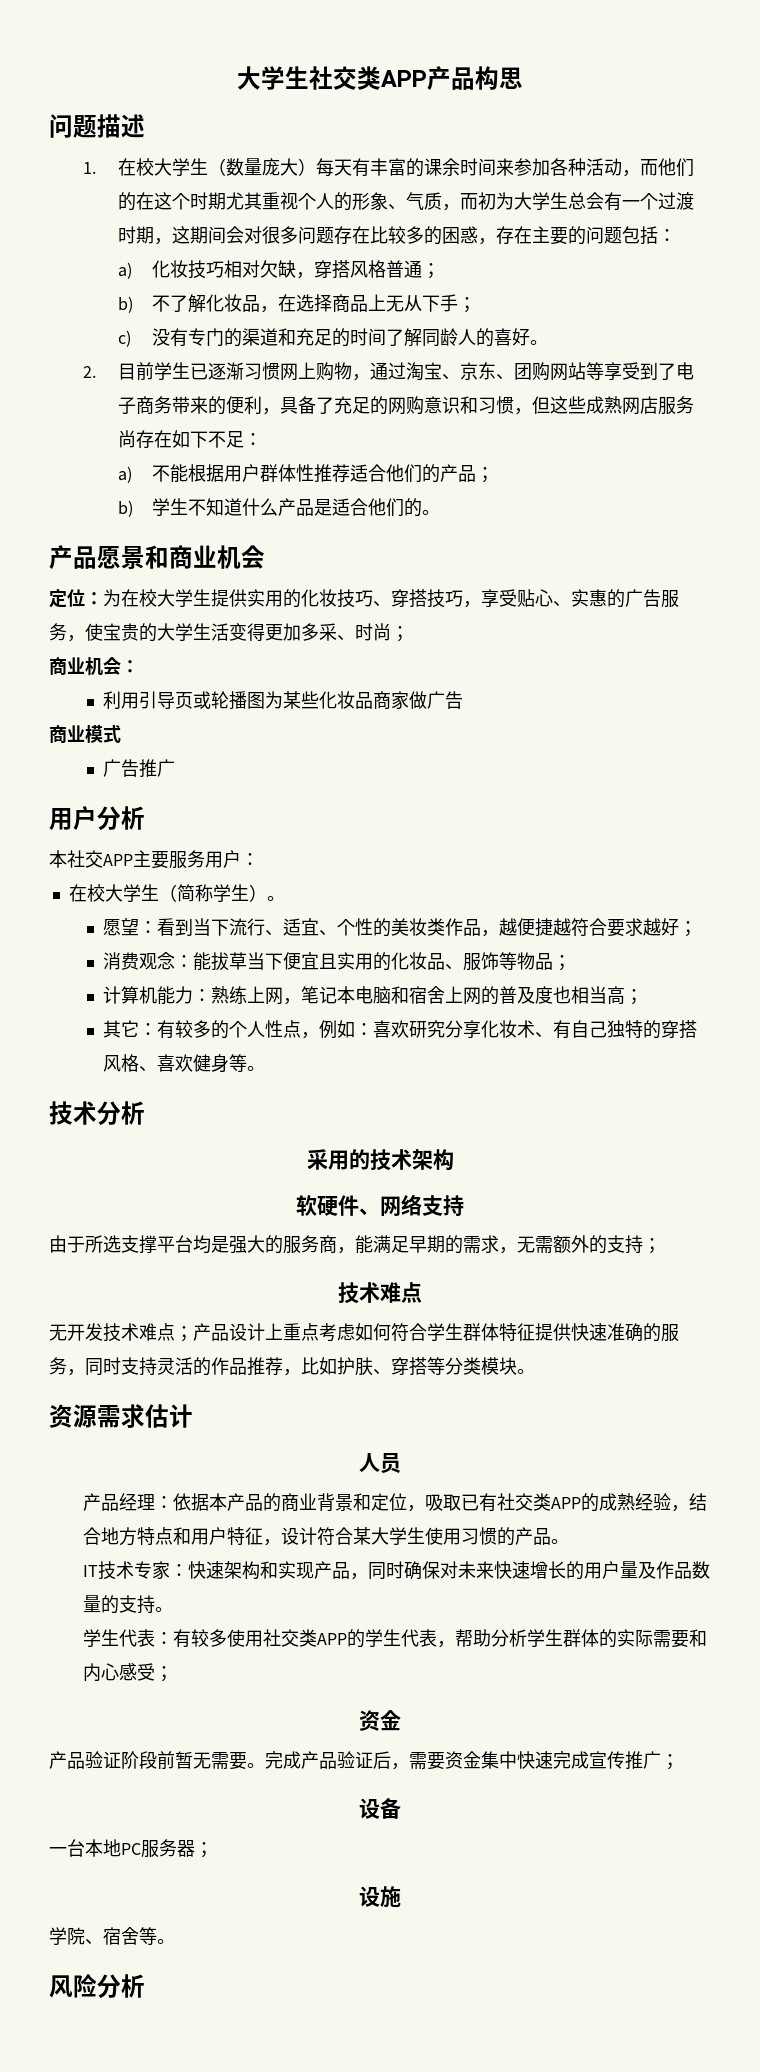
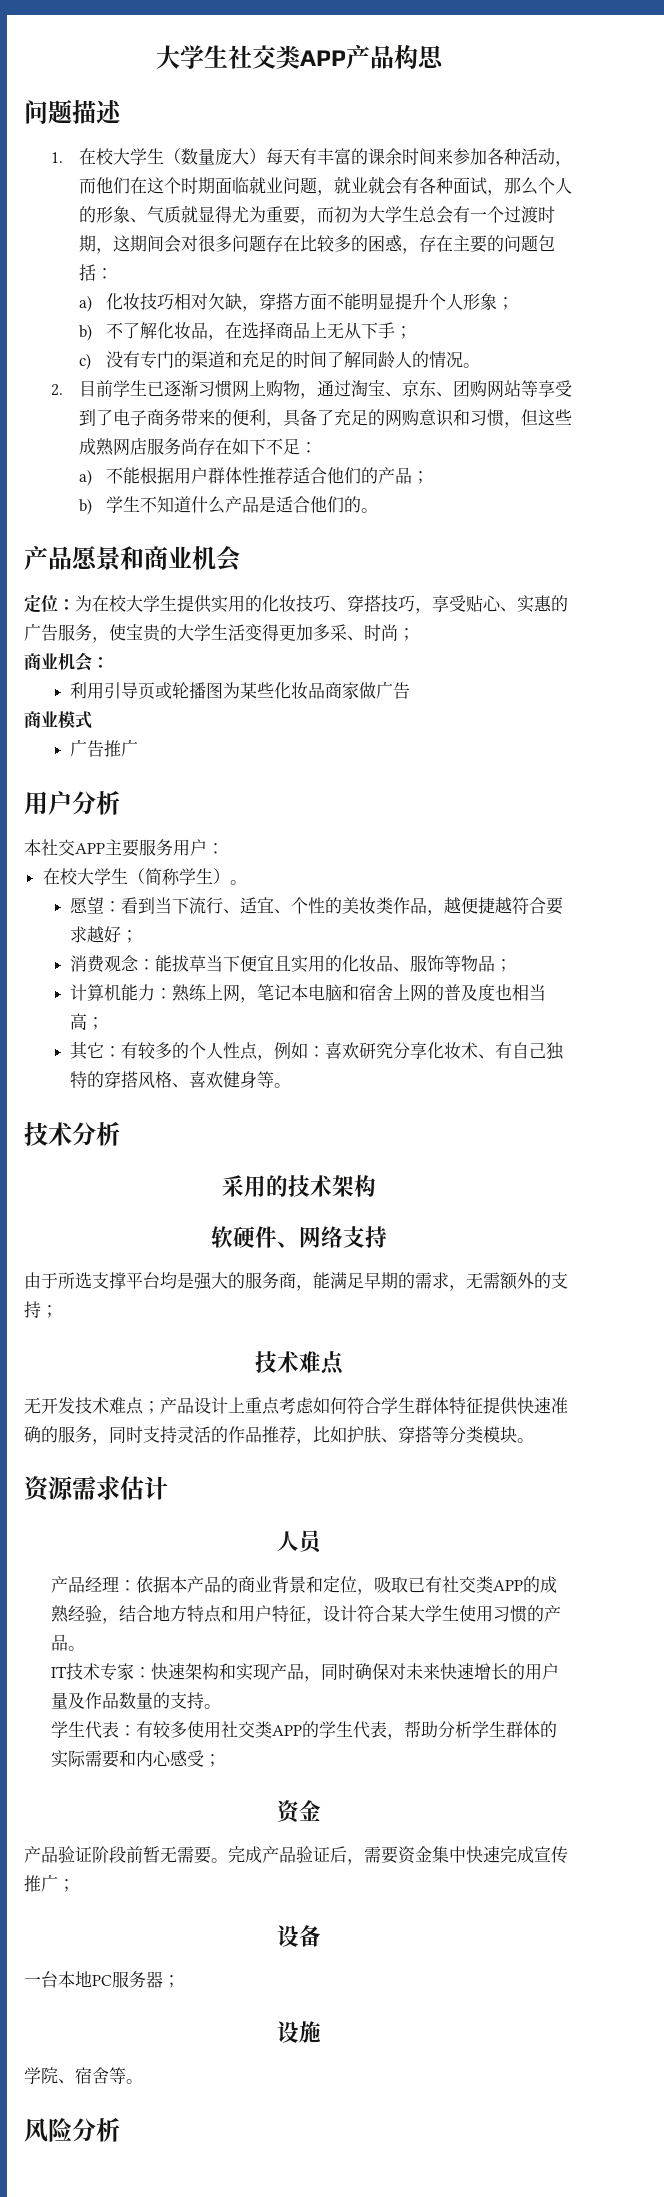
- 1.在校大学生（数量庞大）每天有丰富的课余时间来参加各种活动，而他们的在这个时期尤其重视个人的形象、气质，而初为大学生总会有一个过渡时期，这期间会对很多问题存在比较多的困惑，存在主要的问题包括：
+ 1.在校大学生（数量庞大）每天有丰富的课余时间来参加各种活动，而他们在这个时期面临就业问题，就业就会有各种面试，那么个人的形象、气质就显得尤为重要，而初为大学生总会有一个过渡时期，这期间会对很多问题存在比较多的困惑，存在主要的问题包括：
- a)化妆技巧相对欠缺，穿搭风格普通；
+ a)化妆技巧相对欠缺，穿搭方面不能明显提升个人形象；
- c)没有专门的渠道和充足的时间了解同龄人的喜好。
+ c)没有专门的渠道和充足的时间了解同龄人的情况。

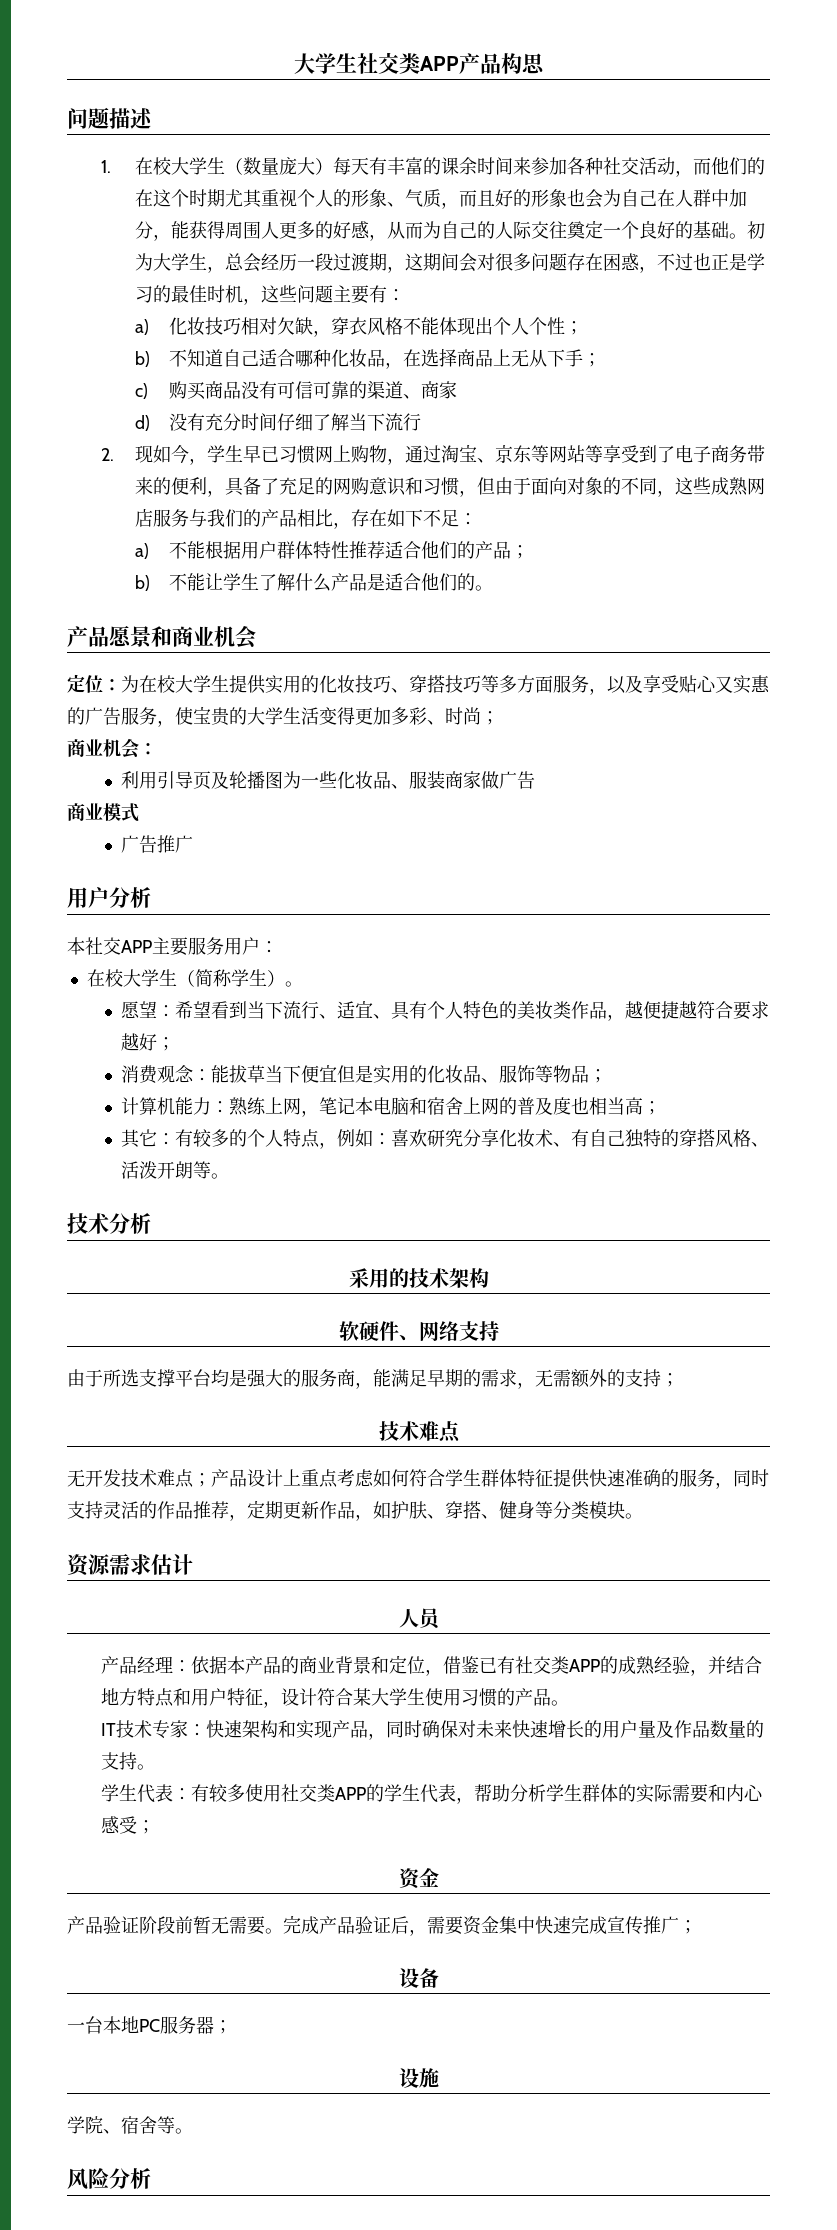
- 1.在校大学生（数量庞大）每天有丰富的课余时间来参加各种活动，而他们在这个时期面临就业问题，就业就会有各种面试，那么个人的形象、气质就显得尤为重要，而初为大学生总会有一个过渡时期，这期间会对很多问题存在比较多的困惑，存在主要的问题包括：
+ 1.在校大学生（数量庞大）每天有丰富的课余时间来参加各种社交活动，而他们的在这个时期尤其重视个人的形象、气质，而且好的形象也会为自己在人群中加分，能获得周围人更多的好感，从而为自己的人际交往奠定一个良好的基础。初为大学生，总会经历一段过渡期，这期间会对很多问题存在困惑，不过也正是学习的最佳时机，这些问题主要有：
- a)化妆技巧相对欠缺，穿搭方面不能明显提升个人形象；
- b)不了解化妆品，在选择商品上无从下手；
+ a)化妆技巧相对欠缺，穿衣风格不能体现出个人个性；
+ b)不知道自己适合哪种化妆品，在选择商品上无从下手；
- c)没有专门的渠道和充足的时间了解同龄人的情况。
- 2.目前学生已逐渐习惯网上购物，通过淘宝、京东、团购网站等享受到了电子商务带来的便利，具备了充足的网购意识和习惯，但这些成熟网店服务尚存在如下不足：
+ c)购买商品没有可信可靠的渠道、商家
+ d)没有充分时间仔细了解当下流行
+ 2.现如今，学生早已习惯网上购物，通过淘宝、京东等网站等享受到了电子商务带来的便利，具备了充足的网购意识和习惯，但由于面向对象的不同，这些成熟网店服务与我们的产品相比，存在如下不足：
- a)不能根据用户群体性推荐适合他们的产品；
+ a)不能根据用户群体特性推荐适合他们的产品；
- b)学生不知道什么产品是适合他们的。
+ b)不能让学生了解什么产品是适合他们的。
- 定位：为在校大学生提供实用的化妆技巧、穿搭技巧，享受贴心、实惠的广告服务，使宝贵的大学生活变得更加多采、时尚；
+ 定位：为在校大学生提供实用的化妆技巧、穿搭技巧等多方面服务，以及享受贴心又实惠的广告服务，使宝贵的大学生活变得更加多彩、时尚；
- 利用引导页或轮播图为某些化妆品商家做广告
+ 利用引导页及轮播图为一些化妆品、服装商家做广告
- 愿望：看到当下流行、适宜、个性的美妆类作品，越便捷越符合要求越好；
+ 愿望：希望看到当下流行、适宜、具有个人特色的美妆类作品，越便捷越符合要求越好；
- 消费观念：能拔草当下便宜且实用的化妆品、服饰等物品；
+ 消费观念：能拔草当下便宜但是实用的化妆品、服饰等物品；
- 其它：有较多的个人性点，例如：喜欢研究分享化妆术、有自己独特的穿搭风格、喜欢健身等。
+ 其它：有较多的个人特点，例如：喜欢研究分享化妆术、有自己独特的穿搭风格、活泼开朗等。
- 无开发技术难点；产品设计上重点考虑如何符合学生群体特征提供快速准确的服务，同时支持灵活的作品推荐，比如护肤、穿搭等分类模块。
+ 无开发技术难点；产品设计上重点考虑如何符合学生群体特征提供快速准确的服务，同时支持灵活的作品推荐，定期更新作品，如护肤、穿搭、健身等分类模块。
- 产品经理：依据本产品的商业背景和定位，吸取已有社交类APP的成熟经验，结合地方特点和用户特征，设计符合某大学生使用习惯的产品。
+ 产品经理：依据本产品的商业背景和定位，借鉴已有社交类APP的成熟经验，并结合地方特点和用户特征，设计符合某大学生使用习惯的产品。

